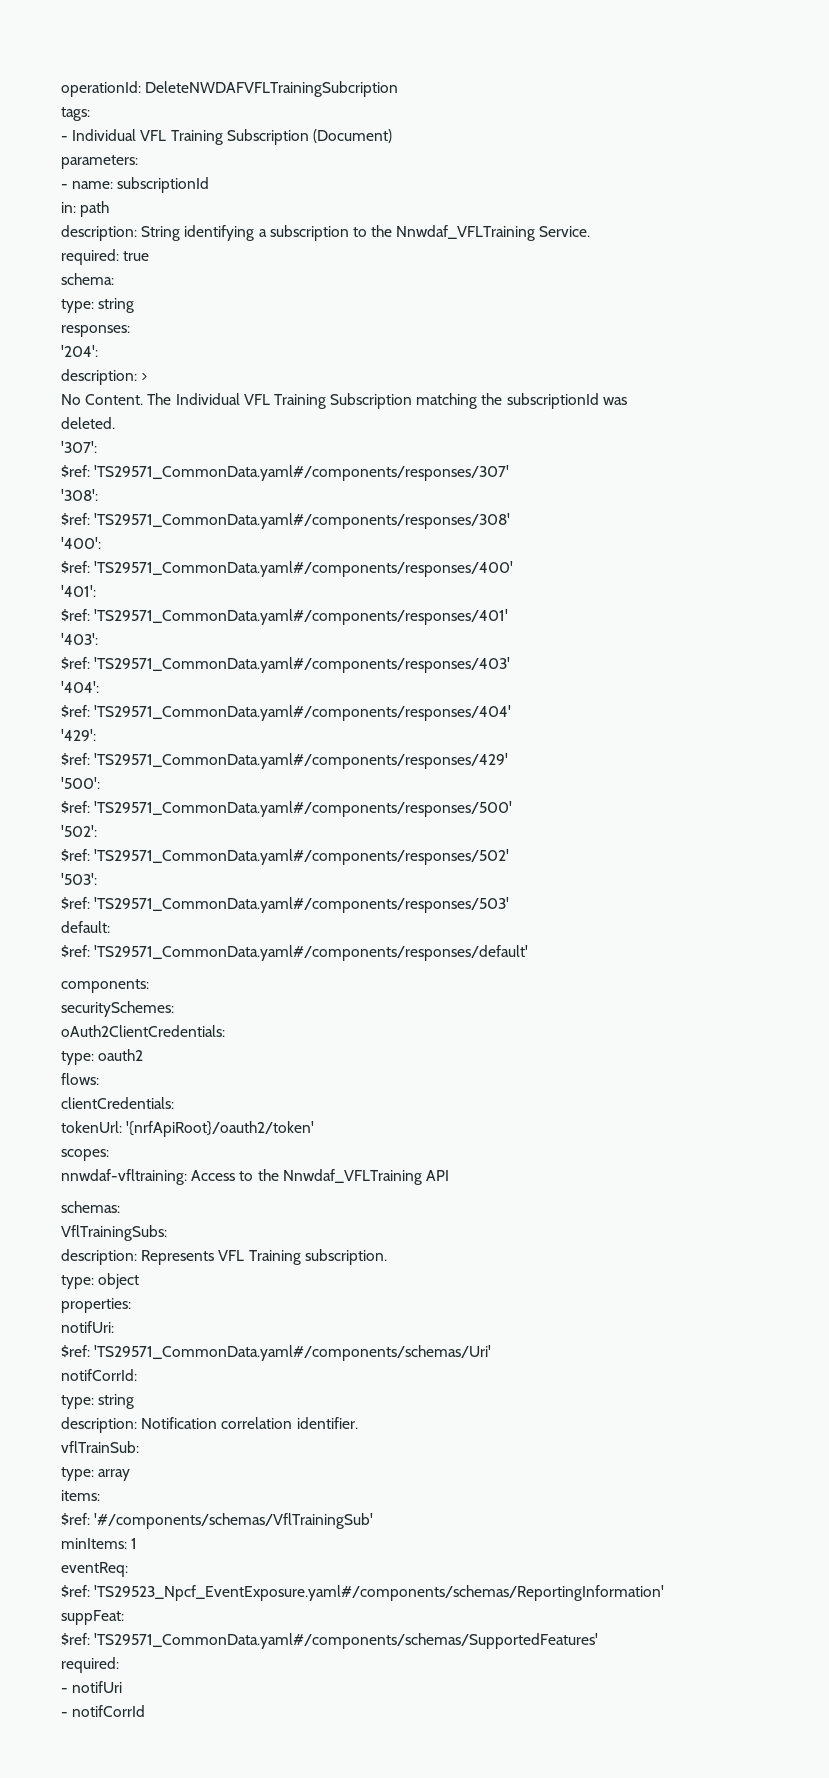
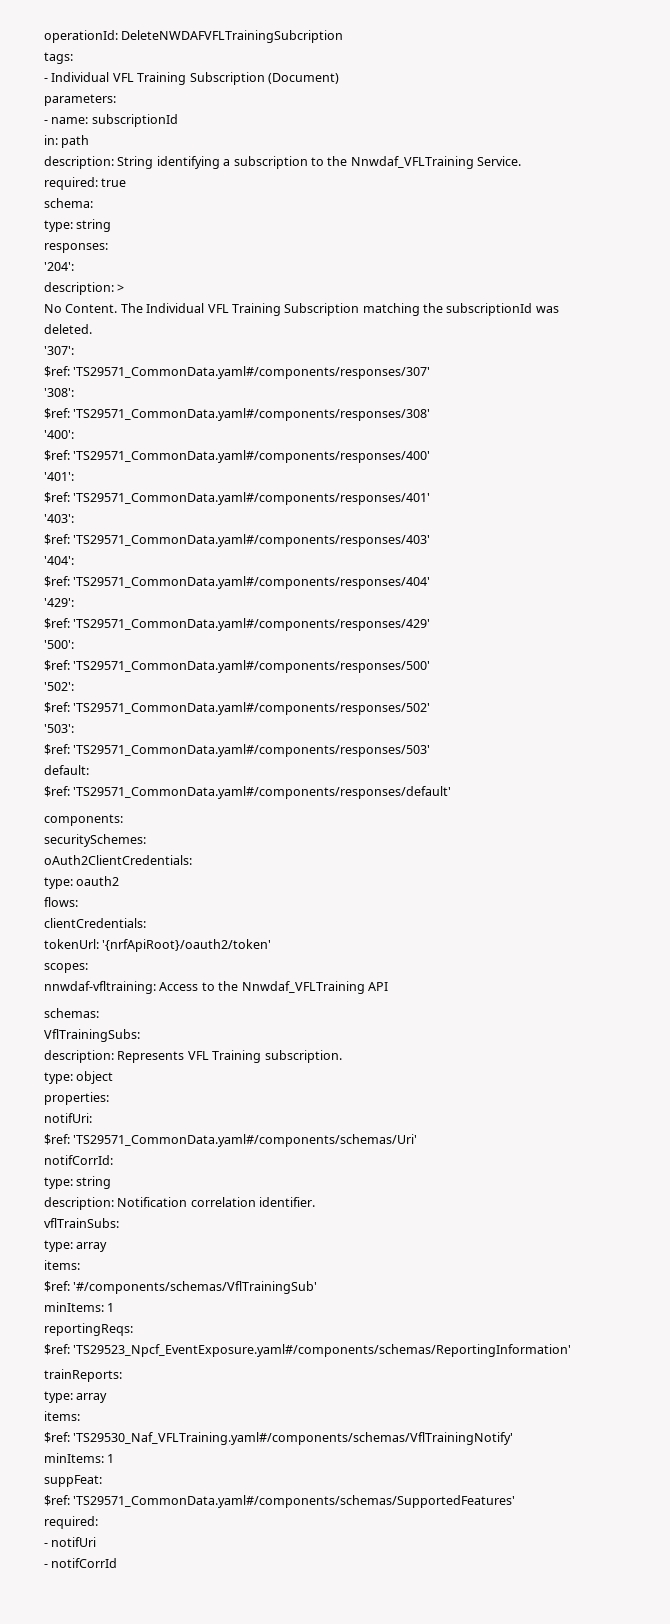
- vflTrainSub:
+ vflTrainSubs:
- eventReq:
+ reportingReqs:
+ trainReports:
+ type: array
+ items:
+ $ref: 'TS29530_Naf_VFLTraining.yaml#/components/schemas/VflTrainingNotify'
+ minItems: 1

